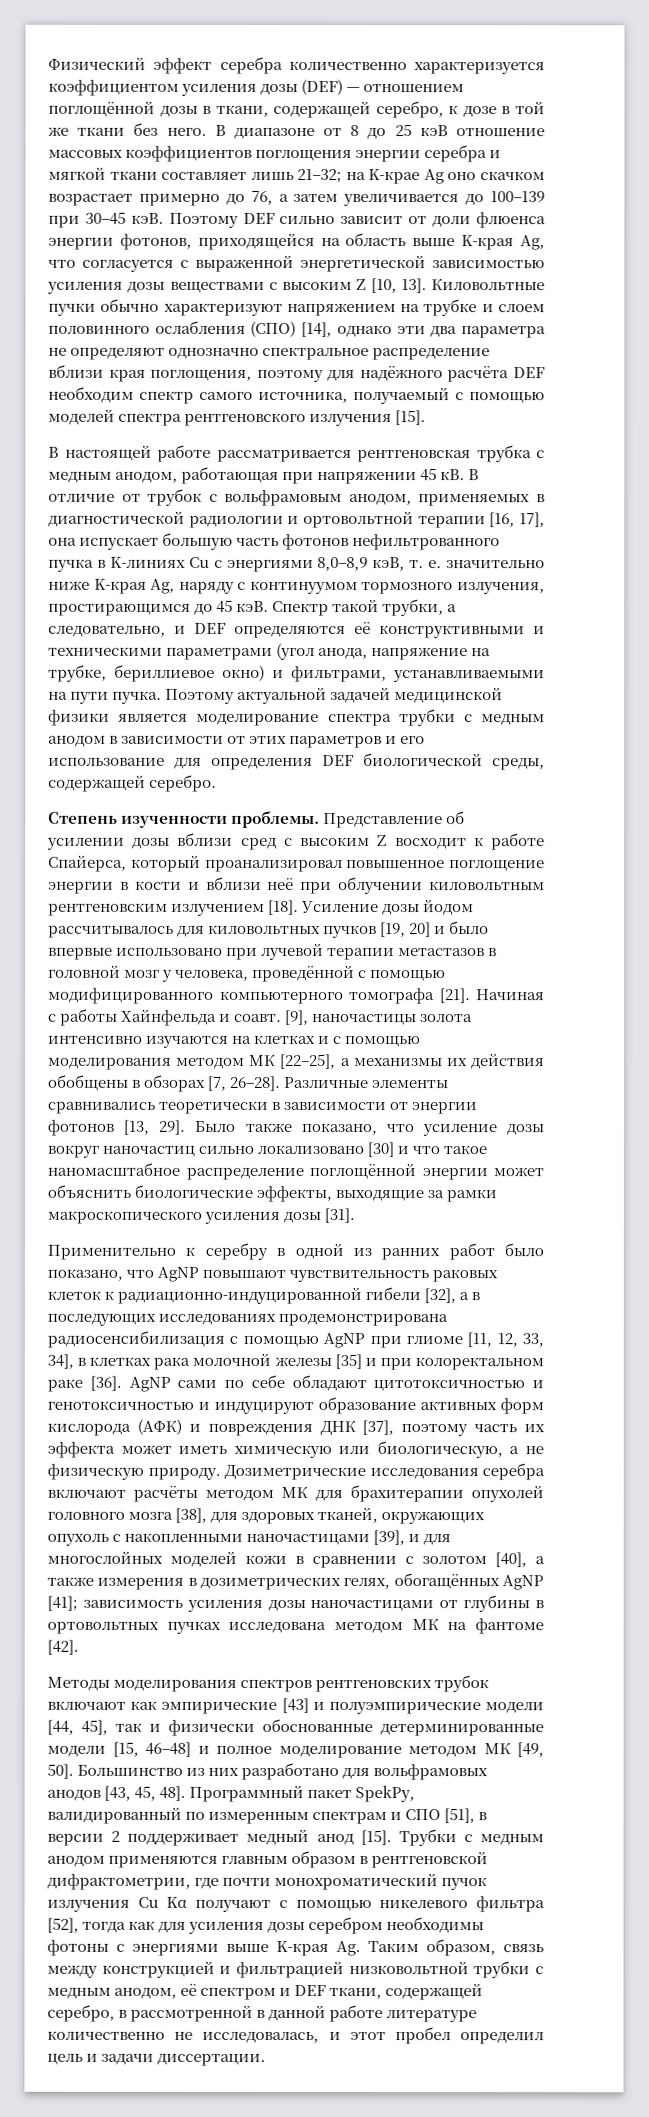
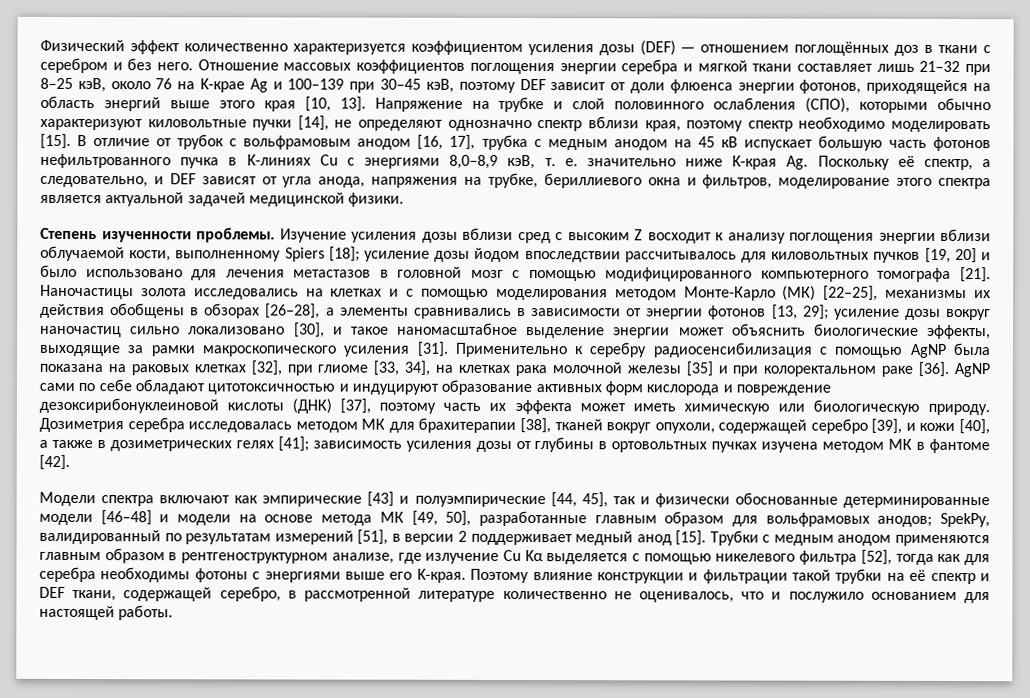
- Физический эффект серебра количественно характеризуется коэффициентом усиления дозы (DEF) — отношением поглощённой дозы в ткани, содержащей серебро, к дозе в той же ткани без него. В диапазоне от 8 до 25 кэВ отношение массовых коэффициентов поглощения энергии серебра и мягкой ткани составляет лишь 21–32; на K-крае Ag оно скачком возрастает примерно до 76, а затем увеличивается до 100–139 при 30–45 кэВ. Поэтому DEF сильно зависит от доли флюенса энергии фотонов, приходящейся на область выше K-края Ag, что согласуется с выраженной энергетической зависимостью усиления дозы веществами с высоким Z [10, 13]. Киловольтные пучки обычно характеризуют напряжением на трубке и слоем половинного ослабления (СПО) [14], однако эти два параметра не определяют однозначно спектральное распределение вблизи края поглощения, поэтому для надёжного расчёта DEF необходим спектр самого источника, получаемый с помощью моделей спектра рентгеновского излучения [15].
- В настоящей работе рассматривается рентгеновская трубка с медным анодом, работающая при напряжении 45 кВ.
+ Физический эффект количественно характеризуется коэффициентом усиления дозы (DEF) — отношением поглощённых доз в ткани с серебром и без него. Отношение массовых коэффициентов поглощения энергии серебра и мягкой ткани составляет лишь 21–32 при 8–25 кэВ, около 76 на K-крае Ag и 100–139 при 30–45 кэВ, поэтому DEF зависит от доли флюенса энергии фотонов, приходящейся на область энергий выше этого края [10, 13]. Напряжение на трубке и слой половинного ослабления (СПО), которыми обычно характеризуют киловольтные пучки [14], не определяют однозначно спектр вблизи края, поэтому спектр необходимо моделировать [15].
- В отличие от трубок с вольфрамовым анодом, применяемых в диагностической радиологии и ортовольтной терапии [16, 17], она испускает большую часть фотонов нефильтрованного пучка в K-линиях Cu с энергиями 8,0–8,9 кэВ, т. е. значительно ниже K-края Ag, наряду с континуумом тормозного излучения, простирающимся до 45 кэВ. Спектр такой трубки, а следовательно, и DEF определяются её конструктивными и техническими параметрами (угол анода, напряжение на трубке, бериллиевое окно) и фильтрами, устанавливаемыми на пути пучка. Поэтому актуальной задачей медицинской физики является моделирование спектра трубки с медным анодом в зависимости от этих параметров и его использование для определения DEF биологической среды, содержащей серебро.
+ В отличие от трубок с вольфрамовым анодом [16, 17], трубка с медным анодом на 45 кВ испускает большую часть фотонов нефильтрованного пучка в K-линиях Cu с энергиями 8,0–8,9 кэВ, т. е. значительно ниже K-края Ag. Поскольку её спектр, а следовательно, и DEF зависят от угла анода, напряжения на трубке, бериллиевого окна и фильтров, моделирование этого спектра является актуальной задачей медицинской физики.
- Представление об усилении дозы вблизи сред с высоким Z восходит к работе Спайерса, который проанализировал повышенное поглощение энергии в кости и вблизи неё при облучении киловольтным рентгеновским излучением [18]. Усиление дозы йодом рассчитывалось для киловольтных пучков [19, 20] и было впервые использовано при лучевой терапии метастазов в головной мозг у человека, проведённой с помощью модифицированного компьютерного томографа [21].
+ Изучение усиления дозы вблизи сред с высоким Z восходит к анализу поглощения энергии вблизи облучаемой кости, выполненному Spiers [18]; усиление дозы йодом впоследствии рассчитывалось для киловольтных пучков [19, 20] и было использовано для лечения метастазов в головной мозг с помощью модифицированного компьютерного томографа [21].
- Начиная с работы Хайнфельда и соавт. [9], наночастицы золота интенсивно изучаются на клетках и с помощью моделирования методом МК [22–25], а механизмы их действия обобщены в обзорах [7, 26–28]. Различные элементы сравнивались теоретически в зависимости от энергии фотонов [13, 29]. Было также показано, что усиление дозы вокруг наночастиц сильно локализовано [30] и что такое наномасштабное распределение поглощённой энергии может объяснить биологические эффекты, выходящие за рамки макроскопического усиления дозы [31].
- Применительно к серебру в одной из ранних работ было показано, что AgNP повышают чувствительность раковых клеток к радиационно-индуцированной гибели [32], а в последующих исследованиях продемонстрирована радиосенсибилизация с помощью AgNP при глиоме [11, 12, 33, 34], в клетках рака молочной железы [35] и при колоректальном раке [36].
+ Наночастицы золота исследовались на клетках и с помощью моделирования методом Монте-Карло (МК) [22–25], механизмы их действия обобщены в обзорах [26–28], а элементы сравнивались в зависимости от энергии фотонов [13, 29]; усиление дозы вокруг наночастиц сильно локализовано [30], и такое наномасштабное выделение энергии может объяснить биологические эффекты, выходящие за рамки макроскопического усиления [31]. Применительно к серебру радиосенсибилизация с помощью AgNP была показана на раковых клетках [32], при глиоме [33, 34], на клетках рака молочной железы [35] и при колоректальном раке [36].
- AgNP сами по себе обладают цитотоксичностью и генотоксичностью и индуцируют образование активных форм кислорода (АФК) и повреждения ДНК [37], поэтому часть их эффекта может иметь химическую или биологическую, а не физическую природу. Дозиметрические исследования серебра включают расчёты методом МК для брахитерапии опухолей головного мозга [38], для здоровых тканей, окружающих опухоль с накопленными наночастицами [39], и для многослойных моделей кожи в сравнении с золотом [40], а также измерения в дозиметрических гелях, обогащённых AgNP [41]; зависимость усиления дозы наночастицами от глубины в ортовольтных пучках исследована методом МК на фантоме [42].
+ AgNP сами по себе обладают цитотоксичностью и индуцируют образование активных форм кислорода и повреждение дезоксирибонуклеиновой кислоты (ДНК) [37], поэтому часть их эффекта может иметь химическую или биологическую природу. Дозиметрия серебра исследовалась методом МК для брахитерапии [38], тканей вокруг опухоли, содержащей серебро [39], и кожи [40], а также в дозиметрических гелях [41]; зависимость усиления дозы от глубины в ортовольтных пучках изучена методом МК в фантоме [42].
- Методы моделирования спектров рентгеновских трубок включают как эмпирические [43] и полуэмпирические модели [44, 45], так и физически обоснованные детерминированные модели [15, 46–48] и полное моделирование методом МК [49, 50]. Большинство из них разработано для вольфрамовых анодов [43, 45, 48]. Программный пакет SpekPy, валидированный по измеренным спектрам и СПО [51], в версии 2 поддерживает медный анод [15].
+ Модели спектра включают как эмпирические [43] и полуэмпирические [44, 45], так и физически обоснованные детерминированные модели [46–48] и модели на основе метода МК [49, 50], разработанные главным образом для вольфрамовых анодов; SpekPy, валидированный по результатам измерений [51], в версии 2 поддерживает медный анод [15].
- Трубки с медным анодом применяются главным образом в рентгеновской дифрактометрии, где почти монохроматический пучок излучения Cu Kα получают с помощью никелевого фильтра [52], тогда как для усиления дозы серебром необходимы фотоны с энергиями выше K-края Ag. Таким образом, связь между конструкцией и фильтрацией низковольтной трубки с медным анодом, её спектром и DEF ткани, содержащей серебро, в рассмотренной в данной работе литературе количественно не исследовалась, и этот пробел определил цель и задачи диссертации.
+ Трубки с медным анодом применяются главным образом в рентгеноструктурном анализе, где излучение Cu Kα выделяется с помощью никелевого фильтра [52], тогда как для серебра необходимы фотоны с энергиями выше его K-края. Поэтому влияние конструкции и фильтрации такой трубки на её спектр и DEF ткани, содержащей серебро, в рассмотренной литературе количественно не оценивалось, что и послужило основанием для настоящей работы.

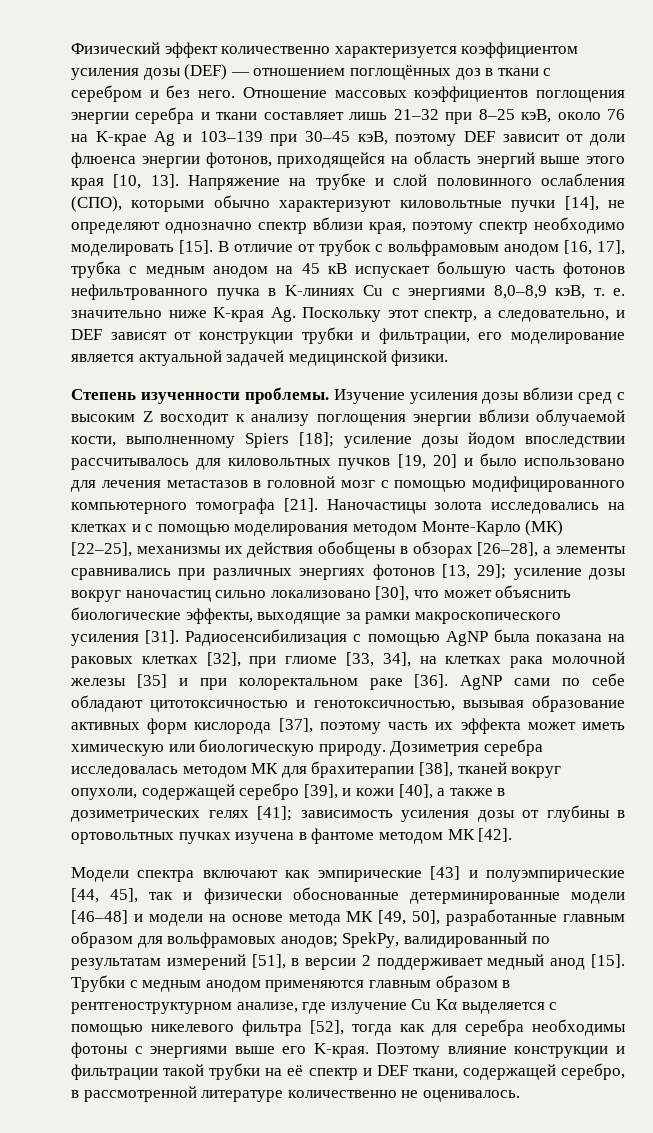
- Отношение массовых коэффициентов поглощения энергии серебра и мягкой ткани составляет лишь 21–32 при 8–25 кэВ, около 76 на K-крае Ag и 100–139 при 30–45 кэВ, поэтому DEF зависит от доли флюенса энергии фотонов, приходящейся на область энергий выше этого края [10, 13].
+ Отношение массовых коэффициентов поглощения энергии серебра и ткани составляет лишь 21–32 при 8–25 кэВ, около 76 на K-крае Ag и 103–139 при 30–45 кэВ, поэтому DEF зависит от доли флюенса энергии фотонов, приходящейся на область энергий выше этого края [10, 13].
- В отличие от трубок с вольфрамовым анодом [16, 17], трубка с медным анодом на 45 кВ испускает большую часть фотонов нефильтрованного пучка в K-линиях Cu с энергиями 8,0–8,9 кэВ, т. е. значительно ниже K-края Ag. Поскольку её спектр, а следовательно, и DEF зависят от угла анода, напряжения на трубке, бериллиевого окна и фильтров, моделирование этого спектра является актуальной задачей медицинской физики.
+ В отличие от трубок с вольфрамовым анодом [16, 17], трубка с медным анодом на 45 кВ испускает большую часть фотонов нефильтрованного пучка в K-линиях Cu с энергиями 8,0–8,9 кэВ, т. е. значительно ниже K-края Ag. Поскольку этот спектр, а следовательно, и DEF зависят от конструкции трубки и фильтрации, его моделирование является актуальной задачей медицинской физики.
- Наночастицы золота исследовались на клетках и с помощью моделирования методом Монте-Карло (МК) [22–25], механизмы их действия обобщены в обзорах [26–28], а элементы сравнивались в зависимости от энергии фотонов [13, 29]; усиление дозы вокруг наночастиц сильно локализовано [30], и такое наномасштабное выделение энергии может объяснить биологические эффекты, выходящие за рамки макроскопического усиления [31].
+ Наночастицы золота исследовались на клетках и с помощью моделирования методом Монте-Карло (МК) [22–25], механизмы их действия обобщены в обзорах [26–28], а элементы сравнивались при различных энергиях фотонов [13, 29]; усиление дозы вокруг наночастиц сильно локализовано [30], что может объяснить биологические эффекты, выходящие за рамки макроскопического усиления [31].
- Применительно к серебру радиосенсибилизация с помощью AgNP была показана на раковых клетках [32], при глиоме [33, 34], на клетках рака молочной железы [35] и при колоректальном раке [36].
+ Радиосенсибилизация с помощью AgNP была показана на раковых клетках [32], при глиоме [33, 34], на клетках рака молочной железы [35] и при колоректальном раке [36].
- AgNP сами по себе обладают цитотоксичностью и индуцируют образование активных форм кислорода и повреждение дезоксирибонуклеиновой кислоты (ДНК) [37], поэтому часть их эффекта может иметь химическую или биологическую природу.
+ AgNP сами по себе обладают цитотоксичностью и генотоксичностью, вызывая образование активных форм кислорода [37], поэтому часть их эффекта может иметь химическую или биологическую природу.
- Дозиметрия серебра исследовалась методом МК для брахитерапии [38], тканей вокруг опухоли, содержащей серебро [39], и кожи [40], а также в дозиметрических гелях [41]; зависимость усиления дозы от глубины в ортовольтных пучках изучена методом МК в фантоме [42].
+ Дозиметрия серебра исследовалась методом МК для брахитерапии [38], тканей вокруг опухоли, содержащей серебро [39], и кожи [40], а также в дозиметрических гелях [41]; зависимость усиления дозы от глубины в ортовольтных пучках изучена в фантоме методом МК [42].
- Поэтому влияние конструкции и фильтрации такой трубки на её спектр и DEF ткани, содержащей серебро, в рассмотренной литературе количественно не оценивалось, что и послужило основанием для настоящей работы.
+ Поэтому влияние конструкции и фильтрации такой трубки на её спектр и DEF ткани, содержащей серебро, в рассмотренной литературе количественно не оценивалось.

